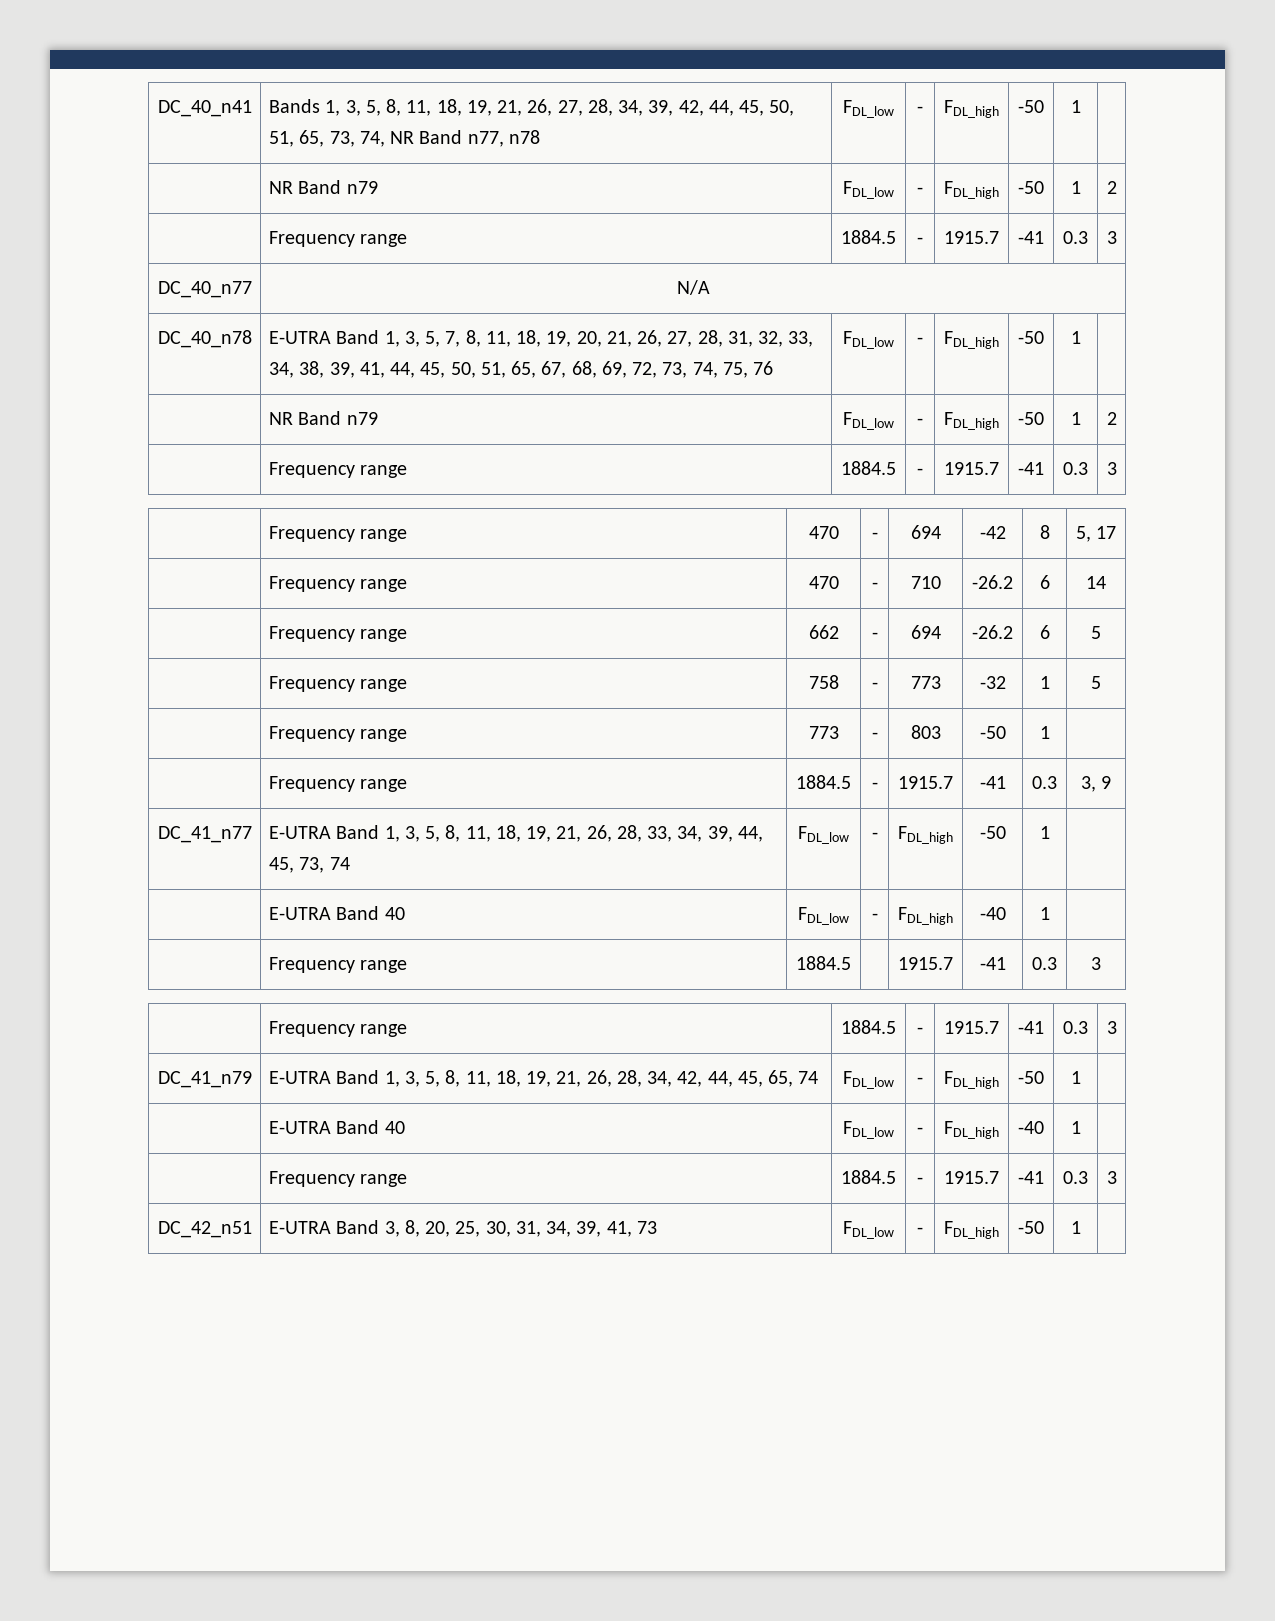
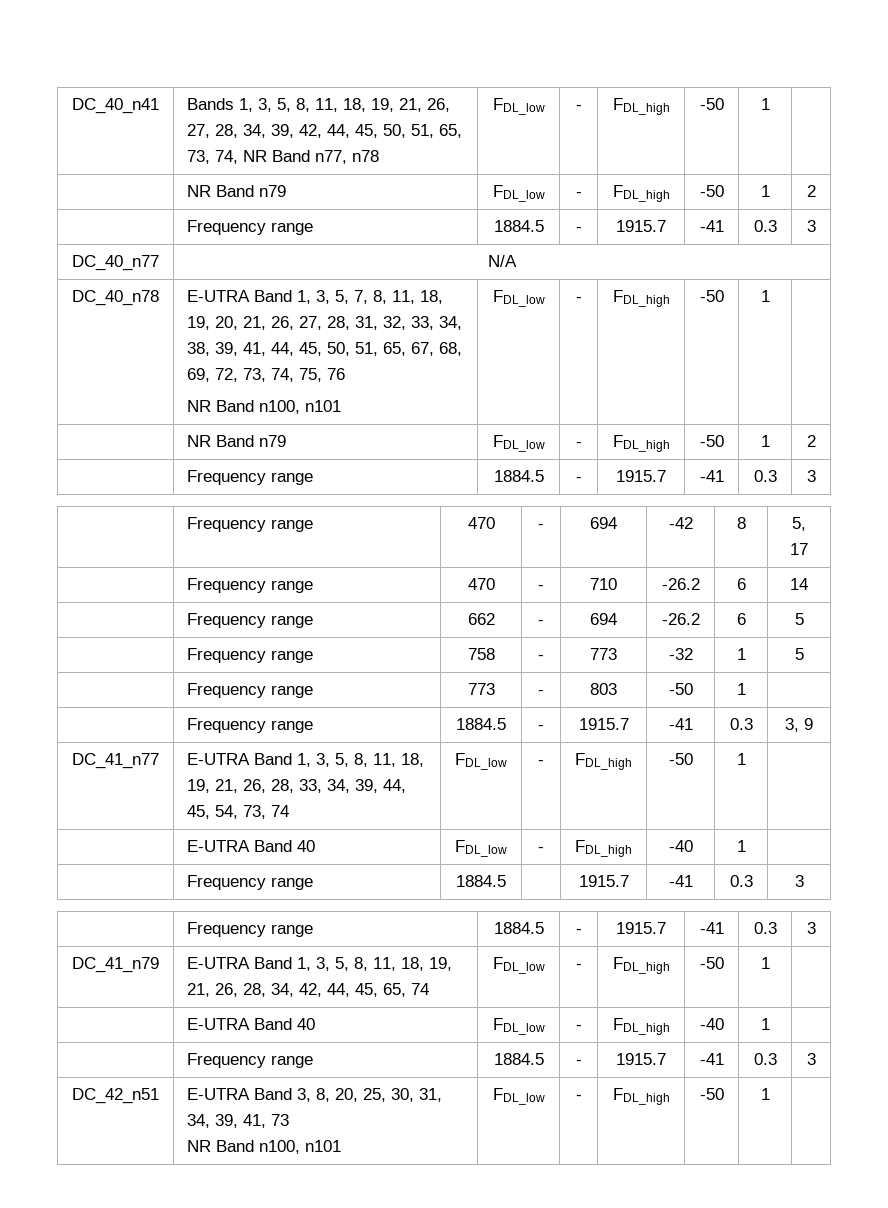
  E-UTRA Band 1, 3, 5, 7, 8, 11, 18, 19, 20, 21, 26, 27, 28, 31, 32, 33, 34, 38, 39, 41, 44, 45, 50, 51, 65, 67, 68, 69, 72, 73, 74, 75, 76
+ NR Band n100, n101
- DC_41_n77 | E-UTRA Band 1, 3, 5, 8, 11, 18, 19, 21, 26, 28, 33, 34, 39, 44, 45, 73, 74 | FDL_low | - | FDL_high | -50 | 1 |
+ DC_41_n77 | E-UTRA Band 1, 3, 5, 8, 11, 18, 19, 21, 26, 28, 33, 34, 39, 44, 45, 54, 73, 74 | FDL_low | - | FDL_high | -50 | 1 |
- DC_42_n51 | E-UTRA Band 3, 8, 20, 25, 30, 31, 34, 39, 41, 73 | FDL_low | - | FDL_high | -50 | 1 |
+ DC_42_n51 | E-UTRA Band 3, 8, 20, 25, 30, 31, 34, 39, 41, 73
+ NR Band n100, n101 | FDL_low | - | FDL_high | -50 | 1 |

